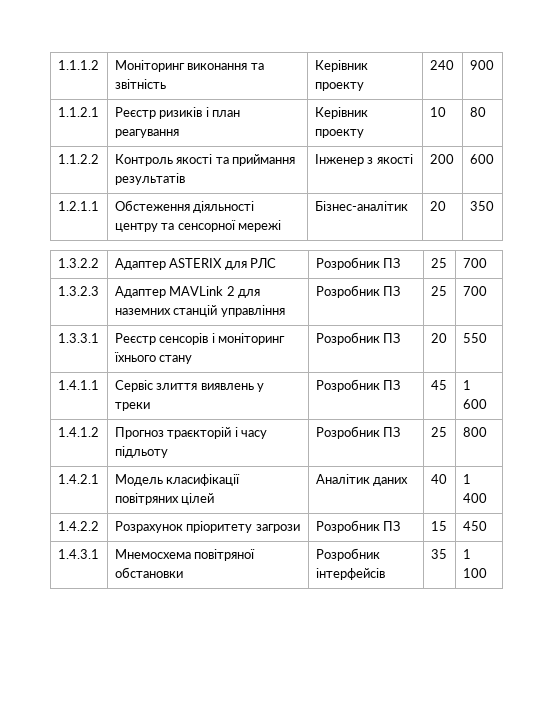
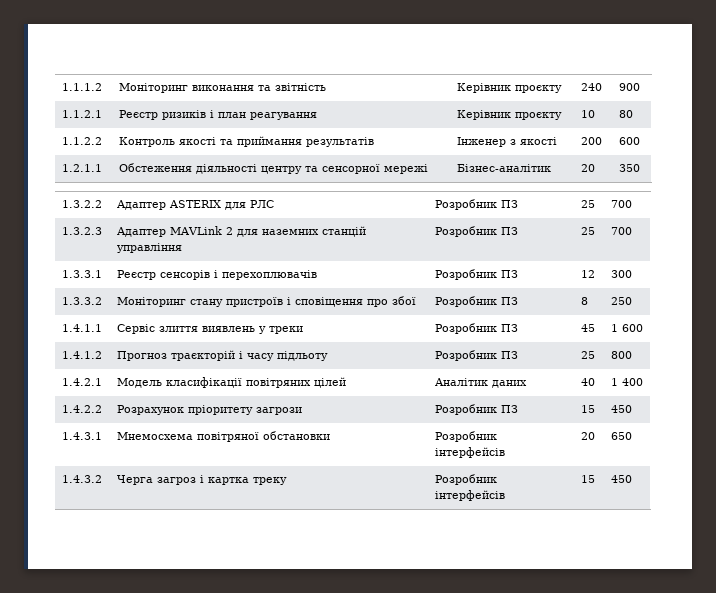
- 1.1.1.2 | Моніторинг виконання та звітність | Керівник проекту | 240 | 900
+ 1.1.1.2 | Моніторинг виконання та звітність | Керівник проєкту | 240 | 900
- 1.1.2.1 | Реєстр ризиків і план реагування | Керівник проекту | 10 | 80
+ 1.1.2.1 | Реєстр ризиків і план реагування | Керівник проєкту | 10 | 80
- 1.3.3.1 | Реєстр сенсорів і моніторинг їхнього стану | Розробник ПЗ | 20 | 550
+ 1.3.3.1 | Реєстр сенсорів і перехоплювачів | Розробник ПЗ | 12 | 300
+ 1.3.3.2 | Моніторинг стану пристроїв і сповіщення про збої | Розробник ПЗ | 8 | 250
- 1.4.3.1 | Мнемосхема повітряної обстановки | Розробник інтерфейсів | 35 | 1 100
+ 1.4.3.1 | Мнемосхема повітряної обстановки | Розробник інтерфейсів | 20 | 650
+ 1.4.3.2 | Черга загроз і картка треку | Розробник інтерфейсів | 15 | 450

